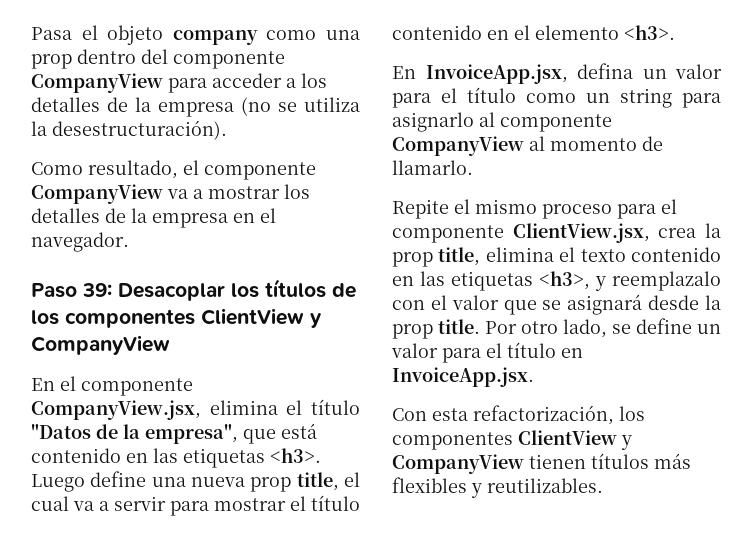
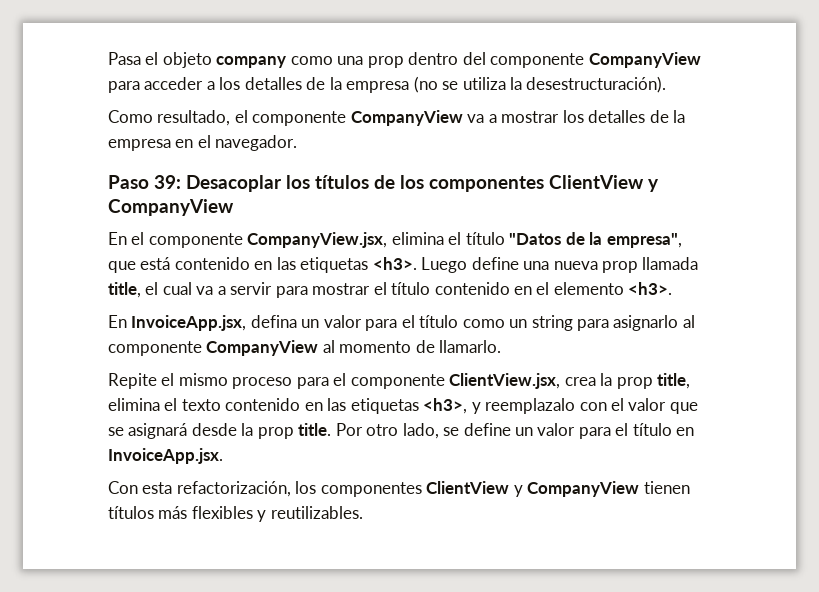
- Luego define una nueva prop title, el cual va a servir para mostrar el título contenido en el elemento <h3>.
+ Luego define una nueva prop llamada title, el cual va a servir para mostrar el título contenido en el elemento <h3>.

